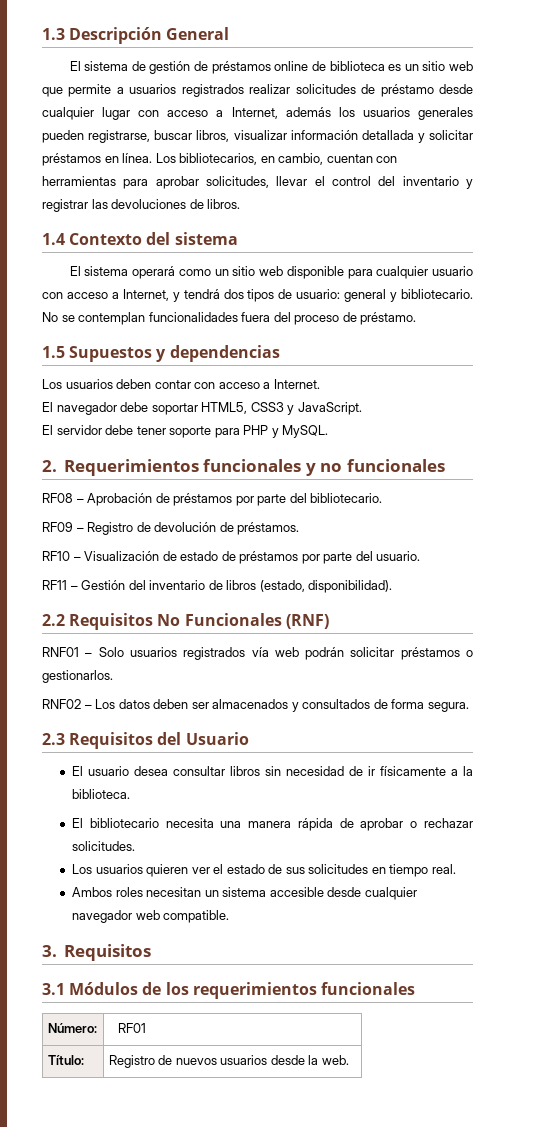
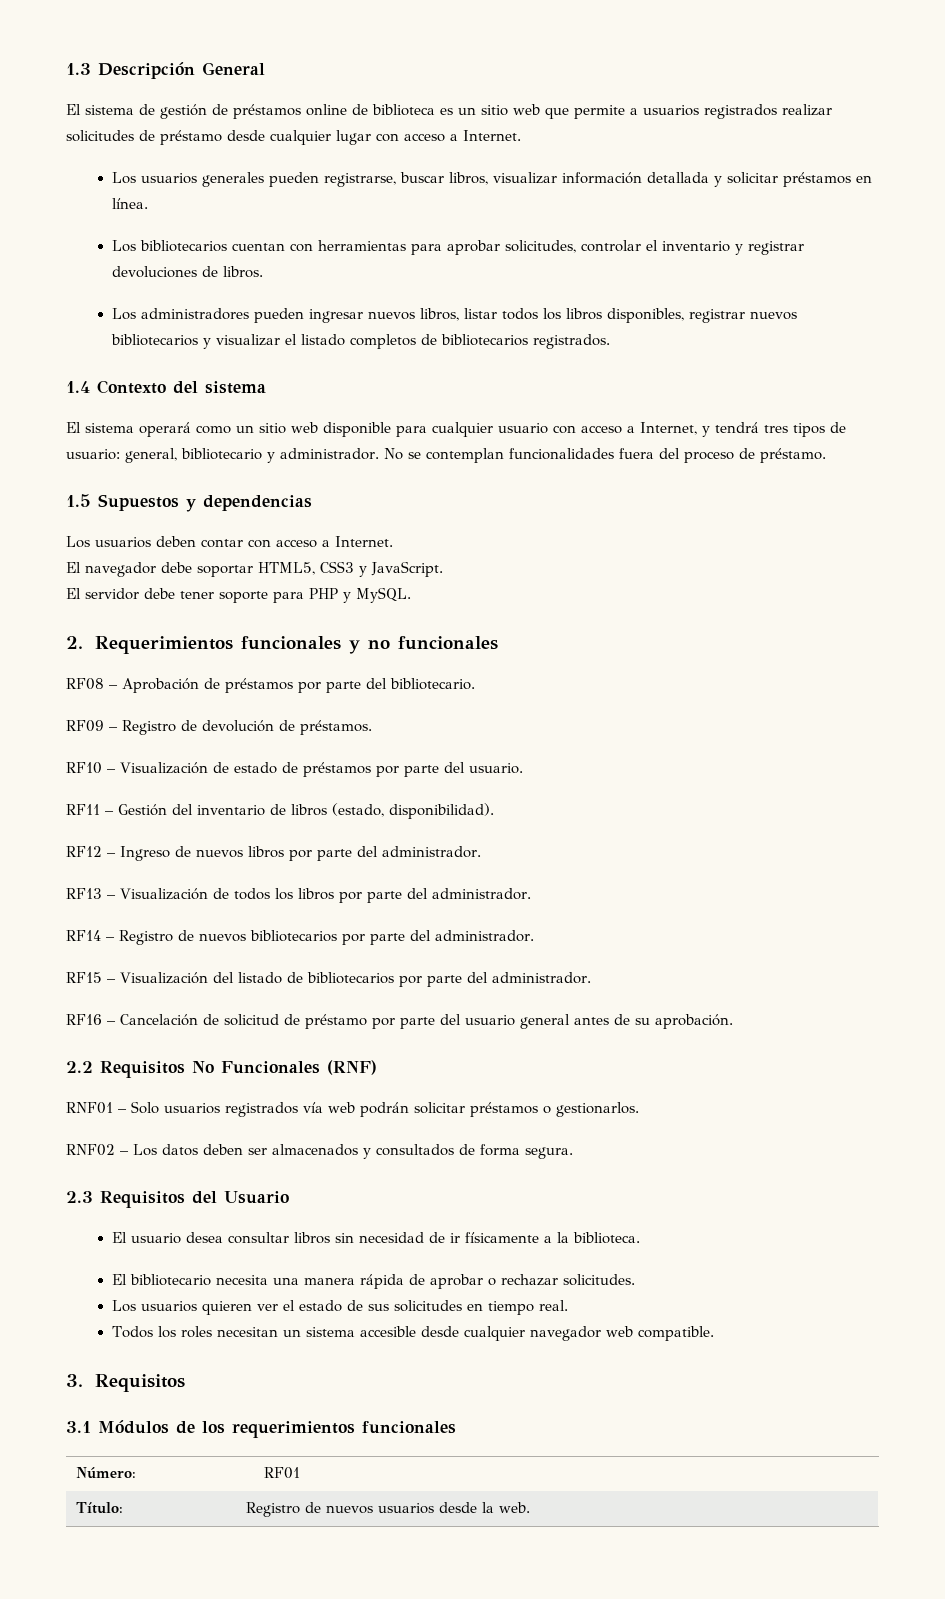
- El sistema de gestión de préstamos online de biblioteca es un sitio web que permite a usuarios registrados realizar solicitudes de préstamo desde cualquier lugar con acceso a Internet, además los usuarios generales pueden registrarse, buscar libros, visualizar información detallada y solicitar préstamos en línea. Los bibliotecarios, en cambio, cuentan con herramientas para aprobar solicitudes, llevar el control del inventario y registrar las devoluciones de libros.
+ El sistema de gestión de préstamos online de biblioteca es un sitio web que permite a usuarios registrados realizar solicitudes de préstamo desde cualquier lugar con acceso a Internet.
+ Los usuarios generales pueden registrarse, buscar libros, visualizar información detallada y solicitar préstamos en línea.
+ Los bibliotecarios cuentan con herramientas para aprobar solicitudes, controlar el inventario y registrar devoluciones de libros.
+ Los administradores pueden ingresar nuevos libros, listar todos los libros disponibles, registrar nuevos bibliotecarios y visualizar el listado completos de bibliotecarios registrados.
- El sistema operará como un sitio web disponible para cualquier usuario con acceso a Internet, y tendrá dos tipos de usuario: general y bibliotecario.
+ El sistema operará como un sitio web disponible para cualquier usuario con acceso a Internet, y tendrá tres tipos de usuario: general, bibliotecario y administrador.
+ RF12 – Ingreso de nuevos libros por parte del administrador.
+ RF13 – Visualización de todos los libros por parte del administrador.
+ RF14 – Registro de nuevos bibliotecarios por parte del administrador.
+ RF15 – Visualización del listado de bibliotecarios por parte del administrador.
+ RF16 – Cancelación de solicitud de préstamo por parte del usuario general antes de su aprobación.
- Ambos roles necesitan un sistema accesible desde cualquier navegador web compatible.
+ Todos los roles necesitan un sistema accesible desde cualquier navegador web compatible.

